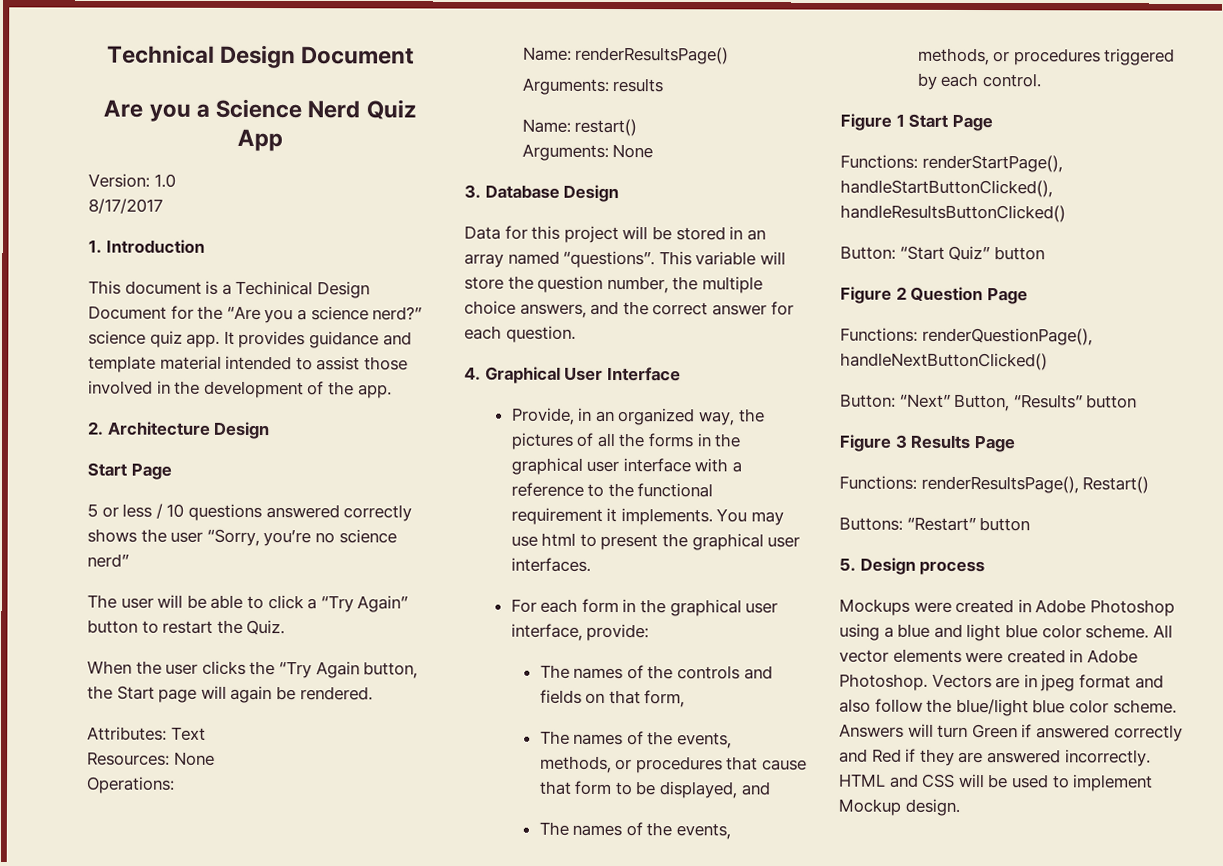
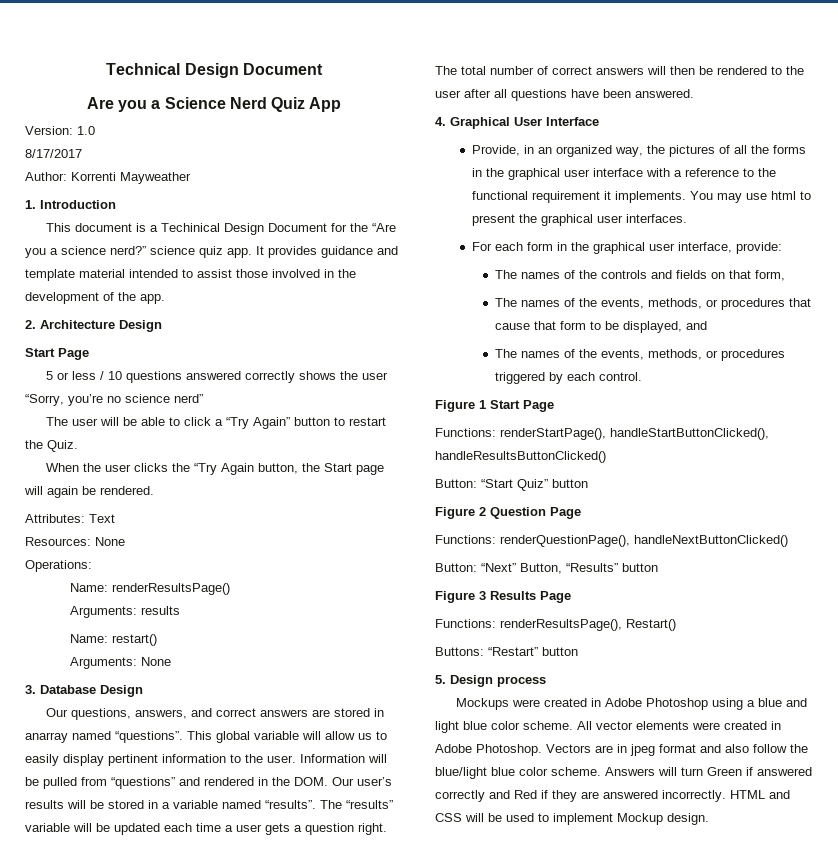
+ Author: Korrenti Mayweather
- Data for this project will be stored in an array named “questions”. This variable will store the question number, the multiple choice answers, and the correct answer for each question.
+ Our questions, answers, and correct answers are stored in anarray named “questions”. This global variable will allow us to easily display pertinent information to the user. Information will be pulled from “questions” and rendered in the DOM. Our user’s results will be stored in a variable named “results”. The “results” variable will be updated each time a user gets a question right. The total number of correct answers will then be rendered to the user after all questions have been answered.

